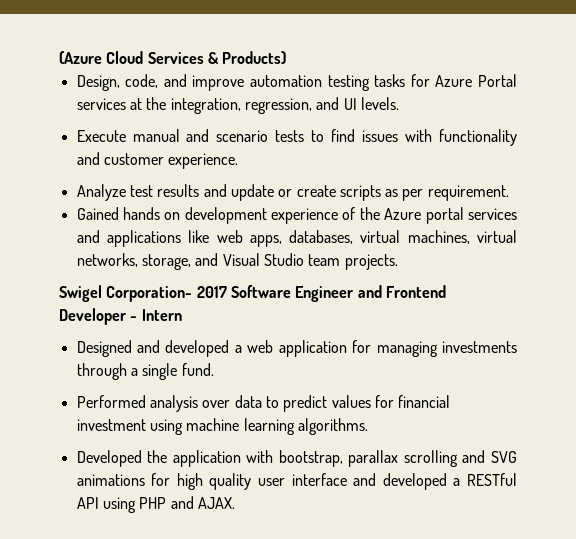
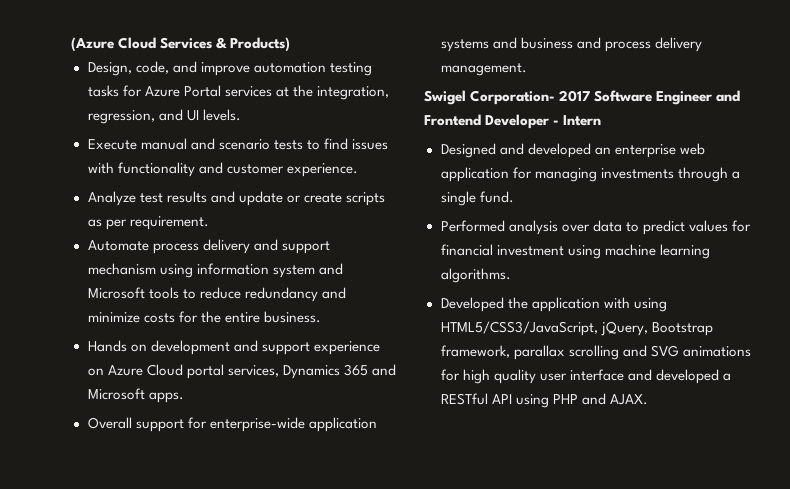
- Gained hands on development experience of the Azure portal services and applications like web apps, databases, virtual machines, virtual networks, storage, and Visual Studio team projects.
+ Automate process delivery and support mechanism using information system and Microsoft tools to reduce redundancy and minimize costs for the entire business.
+ Hands on development and support experience on Azure Cloud portal services, Dynamics 365 and Microsoft apps.
+ Overall support for enterprise-wide application systems and business and process delivery management.
- Designed and developed a web application for managing investments through a single fund.
+ Designed and developed an enterprise web application for managing investments through a single fund.
- Developed the application with bootstrap, parallax scrolling and SVG animations for high quality user interface and developed a RESTful API using PHP and AJAX.
+ Developed the application with using HTML5/CSS3/JavaScript, jQuery, Bootstrap framework, parallax scrolling and SVG animations for high quality user interface and developed a RESTful API using PHP and AJAX.

